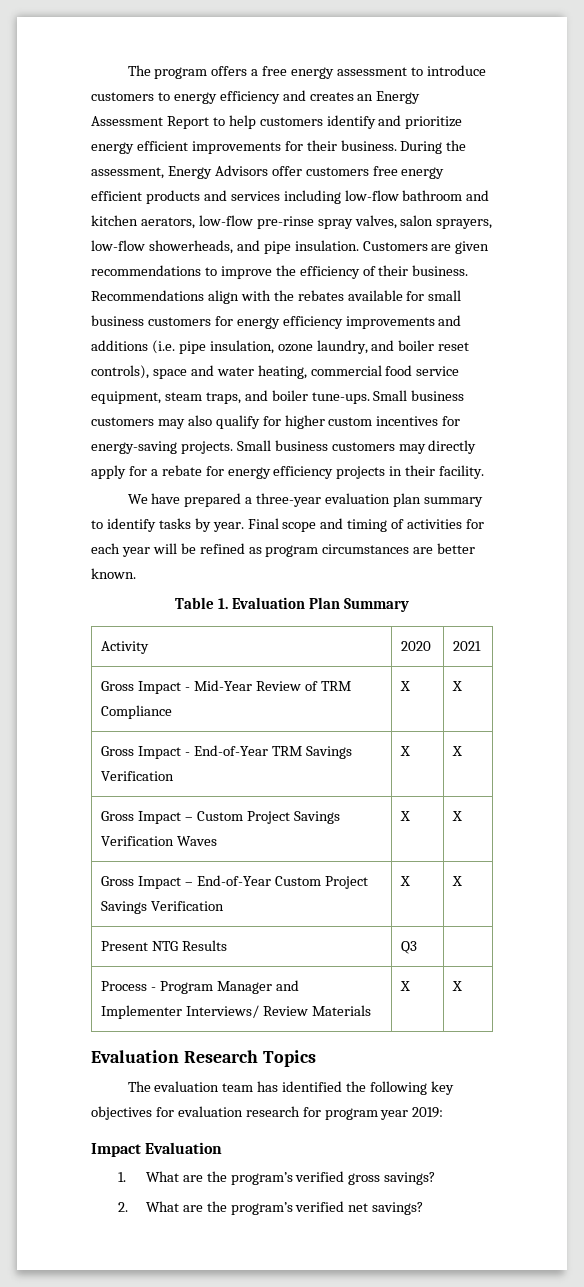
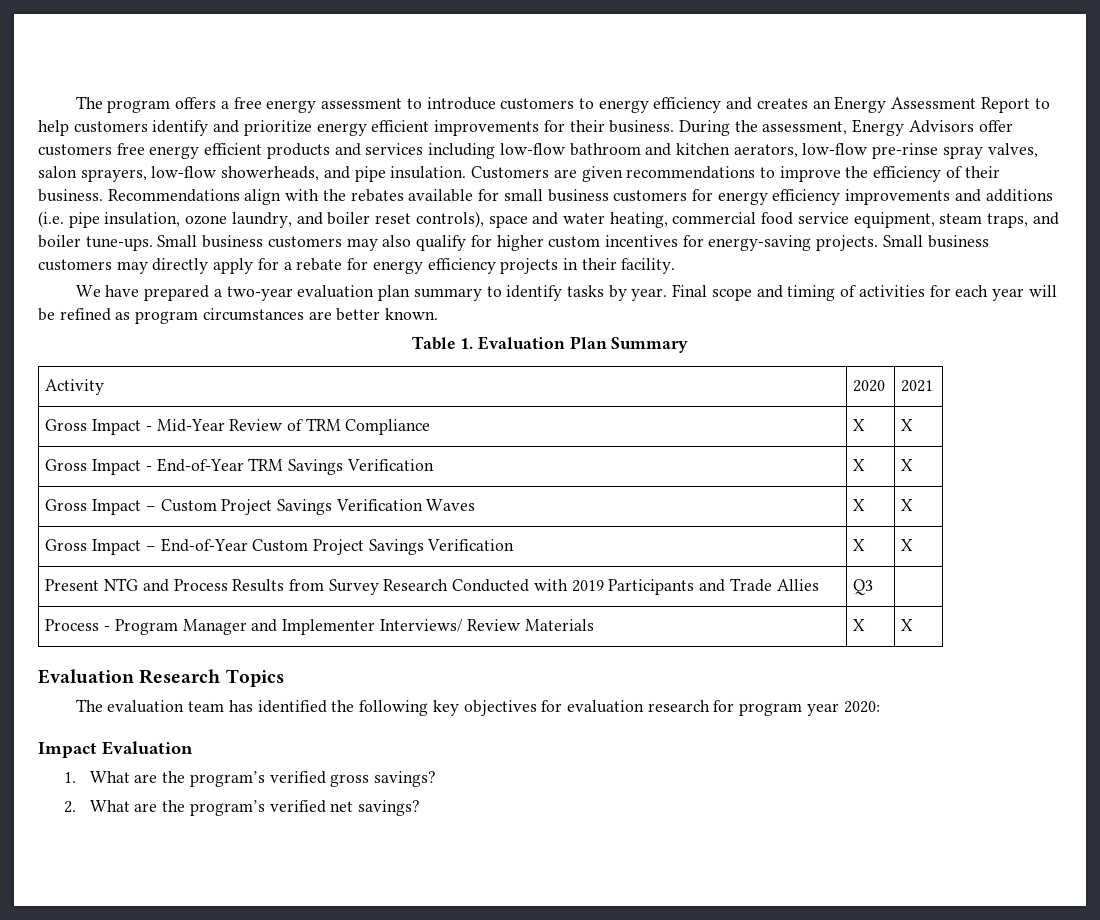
- We have prepared a three-year evaluation plan summary to identify tasks by year.
+ We have prepared a two-year evaluation plan summary to identify tasks by year.
- Present NTG Results | Q3 |
+ Present NTG and Process Results from Survey Research Conducted with 2019 Participants and Trade Allies | Q3 |
- The evaluation team has identified the following key objectives for evaluation research for program year 2019:
+ The evaluation team has identified the following key objectives for evaluation research for program year 2020:

